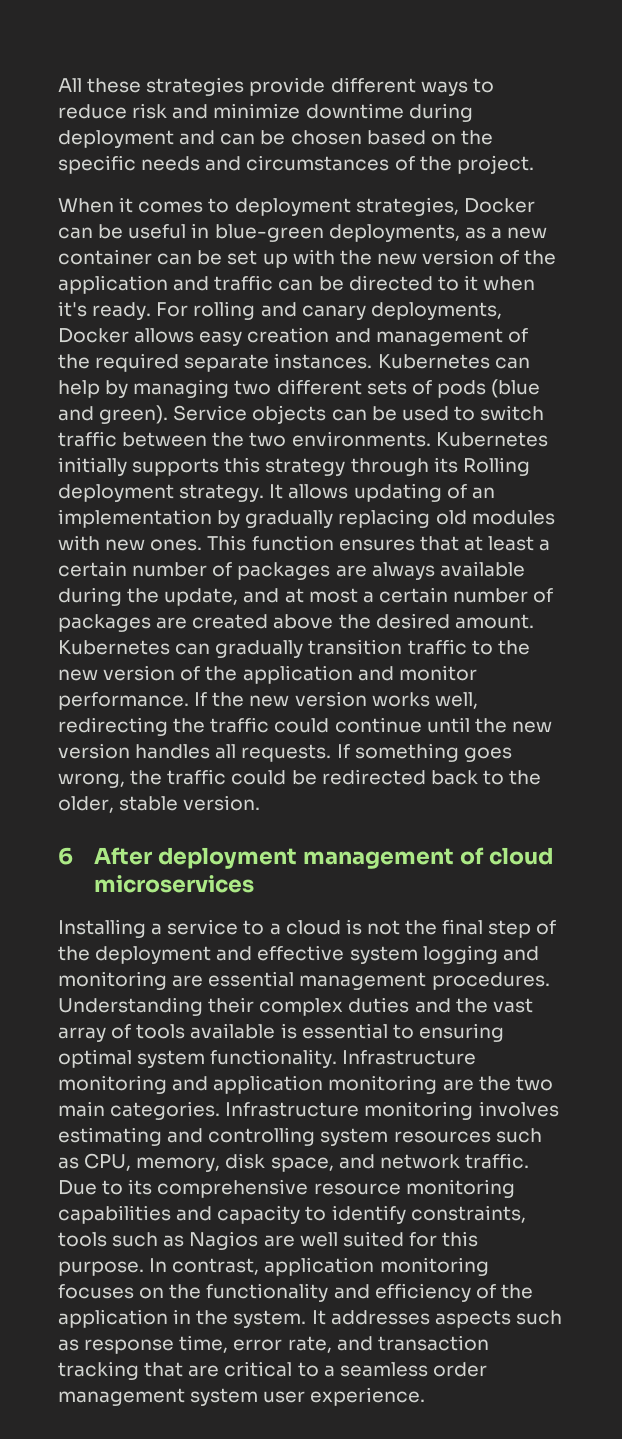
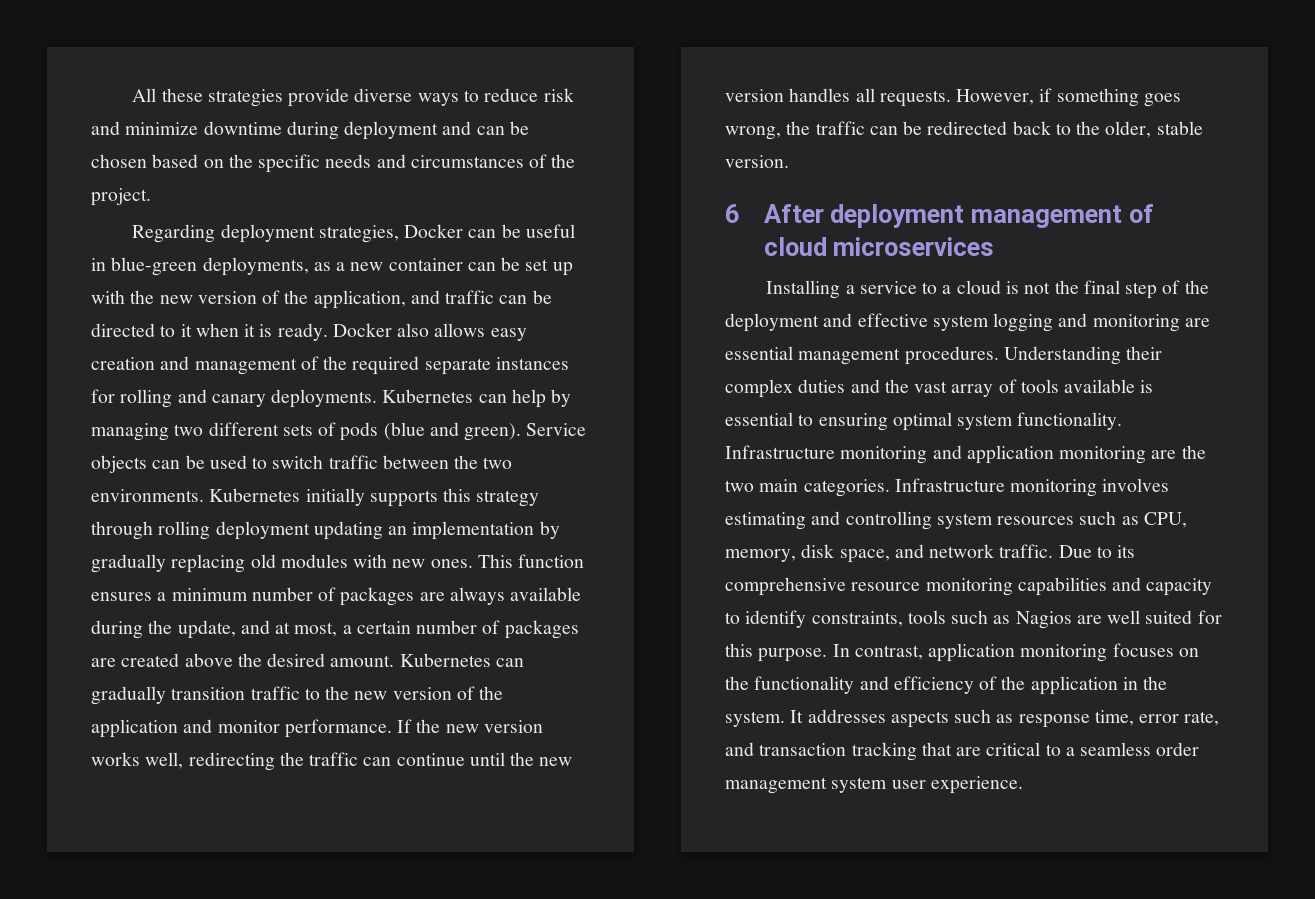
- All these strategies provide different ways to reduce risk and minimize downtime during deployment and can be chosen based on the specific needs and circumstances of the project.
+ All these strategies provide diverse ways to reduce risk and minimize downtime during deployment and can be chosen based on the specific needs and circumstances of the project.
- When it comes to deployment strategies, Docker can be useful in blue-green deployments, as a new container can be set up with the new version of the application and traffic can be directed to it when it's ready. For rolling and canary deployments, Docker allows easy creation and management of the required separate instances.
+ Regarding deployment strategies, Docker can be useful in blue-green deployments, as a new container can be set up with the new version of the application, and traffic can be directed to it when it is ready. Docker also allows easy creation and management of the required separate instances for rolling and canary deployments.
- Kubernetes initially supports this strategy through its Rolling deployment strategy. It allows updating of an implementation by gradually replacing old modules with new ones.
+ Kubernetes initially supports this strategy through rolling deployment updating an implementation by gradually replacing old modules with new ones.
- This function ensures that at least a certain number of packages are always available during the update, and at most a certain number of packages are created above the desired amount.
+ This function ensures a minimum number of packages are always available during the update, and at most, a certain number of packages are created above the desired amount.
- If the new version works well, redirecting the traffic could continue until the new version handles all requests.
+ If the new version works well, redirecting the traffic can continue until the new version handles all requests.
- If something goes wrong, the traffic could be redirected back to the older, stable version.
+ However, if something goes wrong, the traffic can be redirected back to the older, stable version.

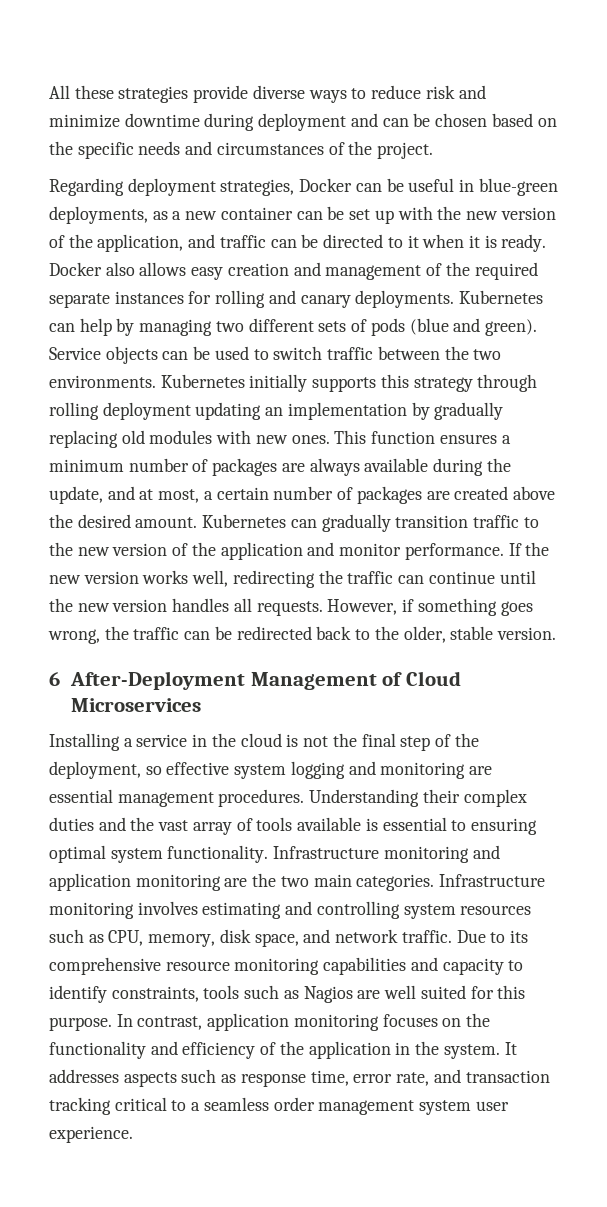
- 6 After deployment management of cloud microservices
+ 6 After-Deployment Management of Cloud Microservices
- Installing a service to a cloud is not the final step of the deployment and effective system logging and monitoring are essential management procedures.
+ Installing a service in the cloud is not the final step of the deployment, so effective system logging and monitoring are essential management procedures.
- It addresses aspects such as response time, error rate, and transaction tracking that are critical to a seamless order management system user experience.
+ It addresses aspects such as response time, error rate, and transaction tracking critical to a seamless order management system user experience.

